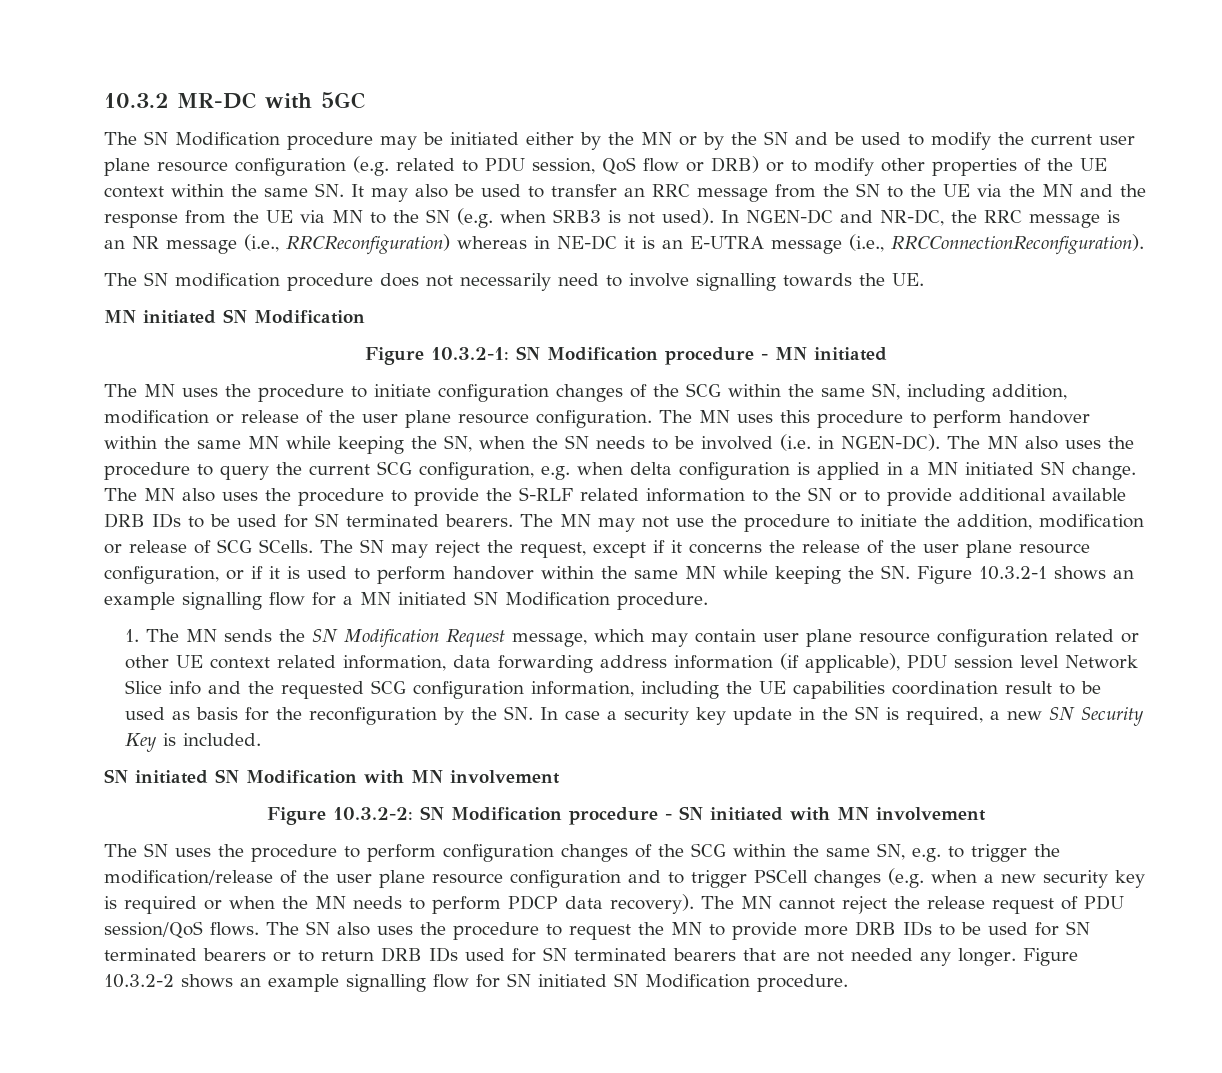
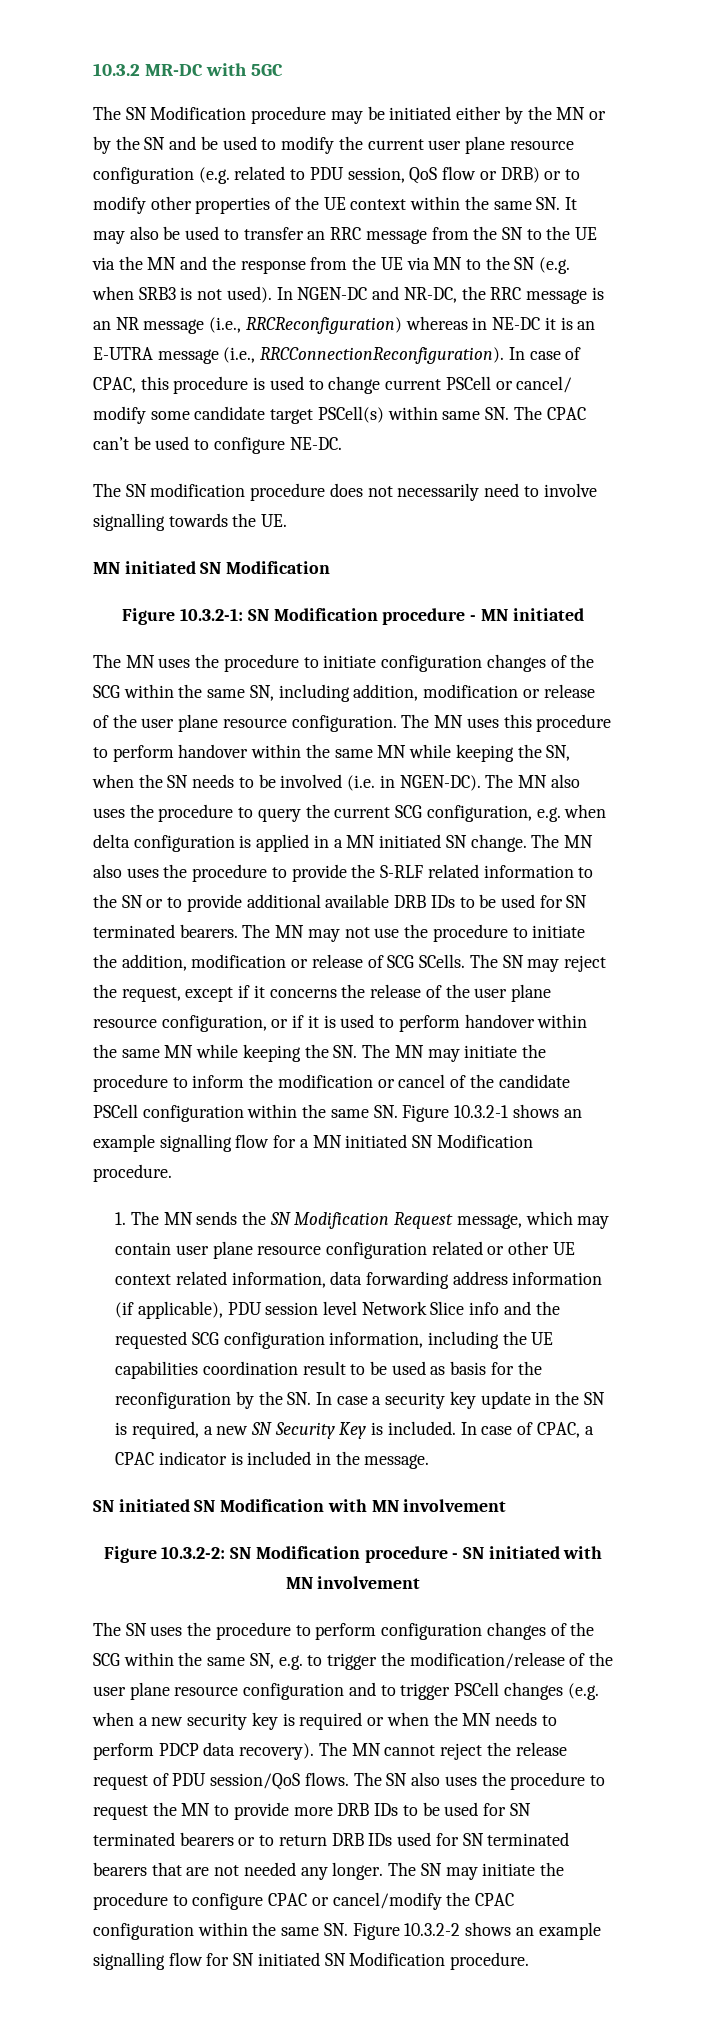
+ In case of CPAC, this procedure is used to change current PSCell or cancel/ modify some candidate target PSCell(s) within same SN. The CPAC can’t be used to configure NE-DC.
- The SN may reject the request, except if it concerns the release of the user plane resource configuration, or if it is used to perform handover within the same MN while keeping the SN. Figure 10.3.2-1 shows an example signalling flow for a MN initiated SN Modification procedure.
+ The SN may reject the request, except if it concerns the release of the user plane resource configuration, or if it is used to perform handover within the same MN while keeping the SN. The MN may initiate the procedure to inform the modification or cancel of the candidate PSCell configuration within the same SN. Figure 10.3.2-1 shows an example signalling flow for a MN initiated SN Modification procedure.
+ In case of CPAC, a CPAC indicator is included in the message.
- Figure 10.3.2-2 shows an example signalling flow for SN initiated SN Modification procedure.
+ The SN may initiate the procedure to configure CPAC or cancel/modify the CPAC configuration within the same SN. Figure 10.3.2-2 shows an example signalling flow for SN initiated SN Modification procedure.

